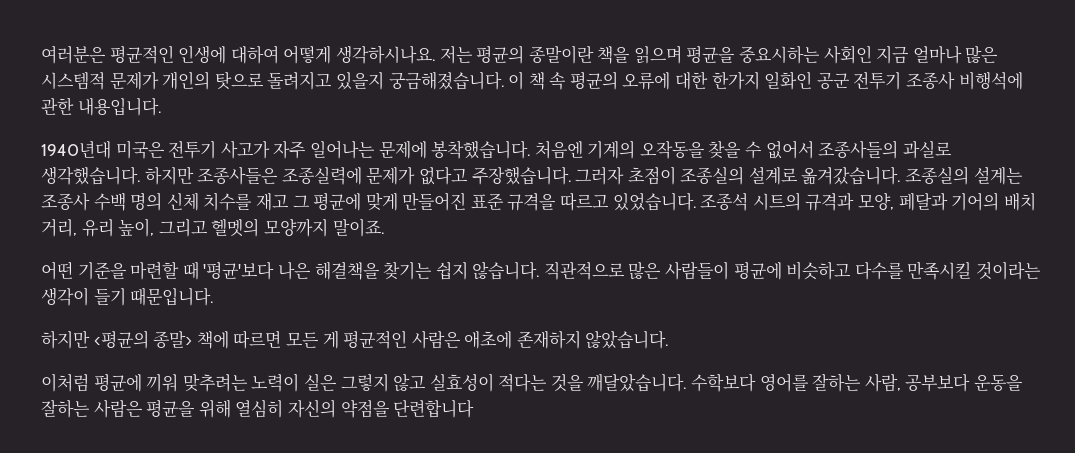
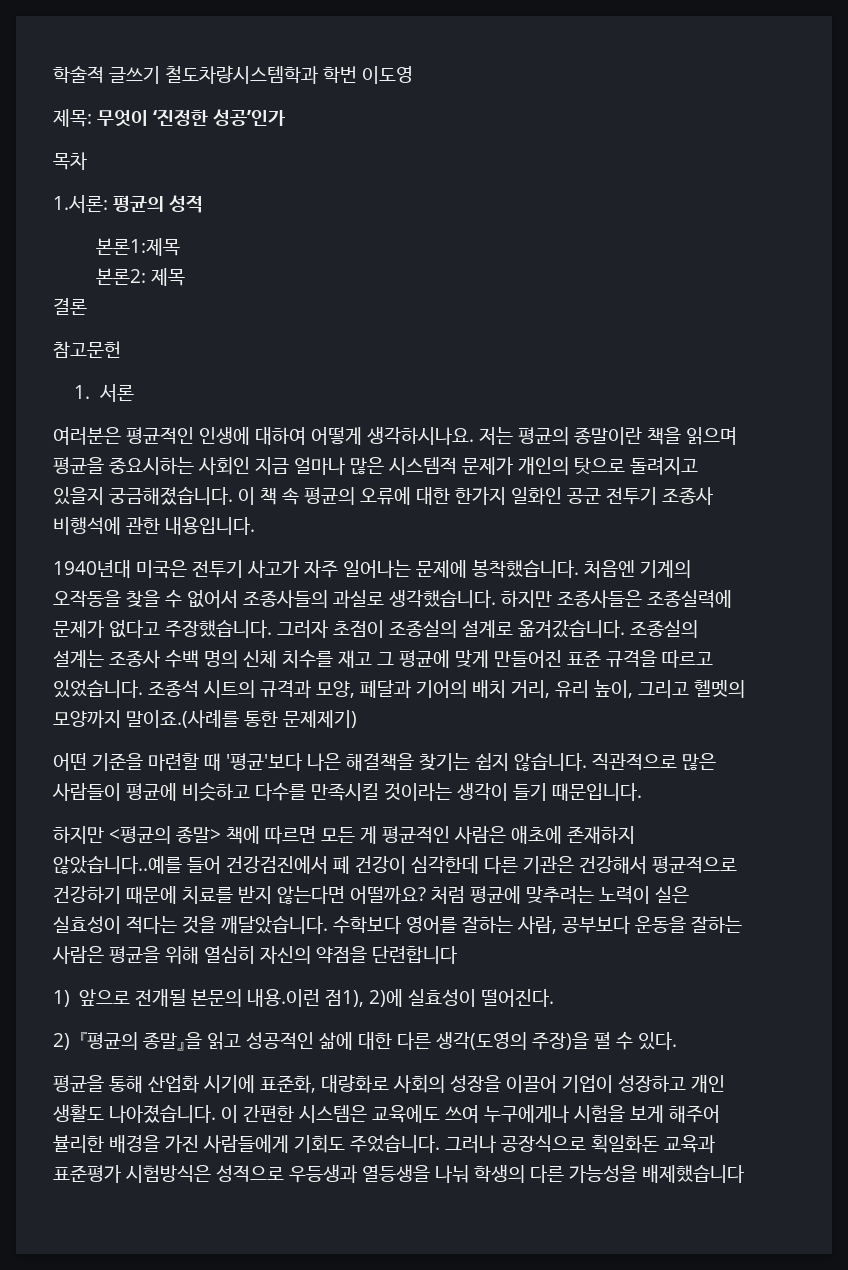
+ 학술적 글쓰기 철도차량시스템학과 학번 이도영
+ 제목: 무엇이 ‘진정한 성공’인가
+ 목차
+ 1.서론: 평균의 성적
+ 본론1:제목
+ 본론2: 제목
+ 결론
+ 참고문헌
+ 1. 서론
- 조종석 시트의 규격과 모양, 페달과 기어의 배치 거리, 유리 높이, 그리고 헬멧의 모양까지 말이죠.
+ 조종석 시트의 규격과 모양, 페달과 기어의 배치 거리, 유리 높이, 그리고 헬멧의 모양까지 말이죠.(사례를 통한 문제제기)
- 하지만 <평균의 종말> 책에 따르면 모든 게 평균적인 사람은 애초에 존재하지 않았습니다.
- 이처럼 평균에 끼워 맞추려는 노력이 실은 그렇지 않고 실효성이 적다는 것을 깨달았습니다.
+ 하지만 <평균의 종말> 책에 따르면 모든 게 평균적인 사람은 애초에 존재하지 않았습니다..예를 들어 건강검진에서 폐 건강이 심각한데 다른 기관은 건강해서 평균적으로 건강하기 때문에 치료를 받지 않는다면 어떨까요? 처럼 평균에 맞추려는 노력이 실은 실효성이 적다는 것을 깨달았습니다.
+ 1) 앞으로 전개될 본문의 내용.이런 점1), 2)에 실효성이 떨어진다.
+ 2)『평균의 종말』을 읽고 성공적인 삶에 대한 다른 생각(도영의 주장)을 펼 수 있다.
+ 평균을 통해 산업화 시기에 표준화, 대량화로 사회의 성장을 이끌어 기업이 성장하고 개인 생활도 나아졌습니다. 이 간편한 시스템은 교육에도 쓰여 누구에게나 시험을 보게 해주어 뷸리한 배경을 가진 사람들에게 기회도 주었습니다. 그러나 공장식으로 획일화돈 교육과 표준평가 시험방식은 성적으로 우등생과 열등생을 나눠 학생의 다른 가능성을 배제했습니다

